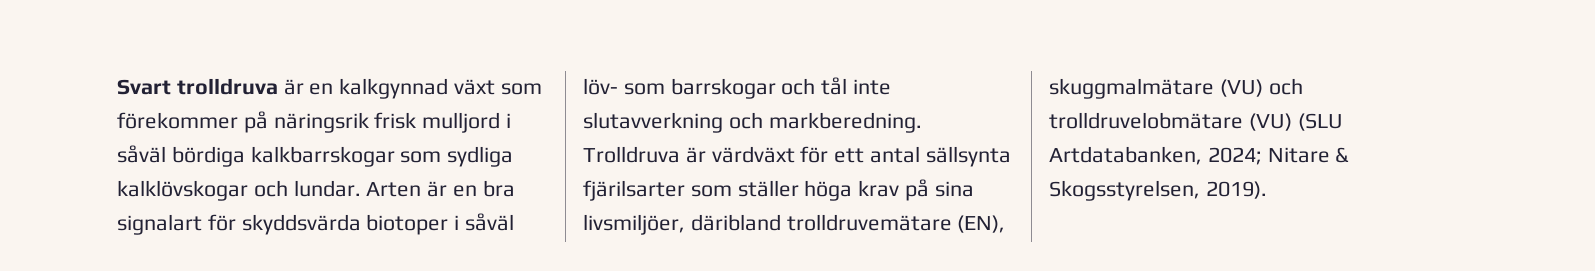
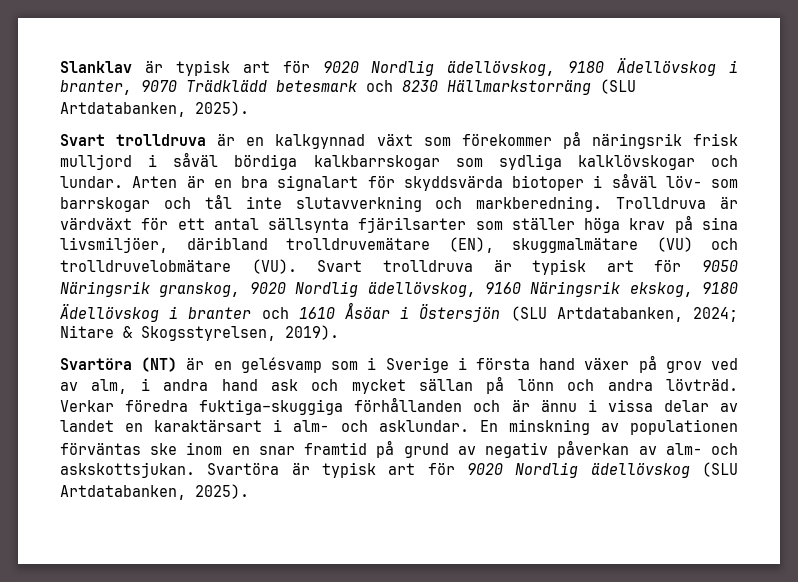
+ Slanklav är typisk art för 9020 Nordlig ädellövskog, 9180 Ädellövskog i branter, 9070 Trädklädd betesmark och 8230 Hällmarkstorräng (SLU Artdatabanken, 2025).
- Trolldruva är värdväxt för ett antal sällsynta fjärilsarter som ställer höga krav på sina livsmiljöer, däribland trolldruvemätare (EN), skuggmalmätare (VU) och trolldruvelobmätare (VU) (SLU Artdatabanken, 2024; Nitare & Skogsstyrelsen, 2019).
+ Trolldruva är värdväxt för ett antal sällsynta fjärilsarter som ställer höga krav på sina livsmiljöer, däribland trolldruvemätare (EN), skuggmalmätare (VU) och trolldruvelobmätare (VU). Svart trolldruva är typisk art för 9050 Näringsrik granskog, 9020 Nordlig ädellövskog, 9160 Näringsrik ekskog, 9180 Ädellövskog i branter och 1610 Åsöar i Östersjön (SLU Artdatabanken, 2024; Nitare & Skogsstyrelsen, 2019).
+ Svartöra (NT) är en gelésvamp som i Sverige i första hand växer på grov ved av alm, i andra hand ask och mycket sällan på lönn och andra lövträd. Verkar föredra fuktiga–skuggiga förhållanden och är ännu i vissa delar av landet en karaktärsart i alm- och asklundar. En minskning av populationen förväntas ske inom en snar framtid på grund av negativ påverkan av alm- och askskottsjukan. Svartöra är typisk art för 9020 Nordlig ädellövskog (SLU Artdatabanken, 2025).

